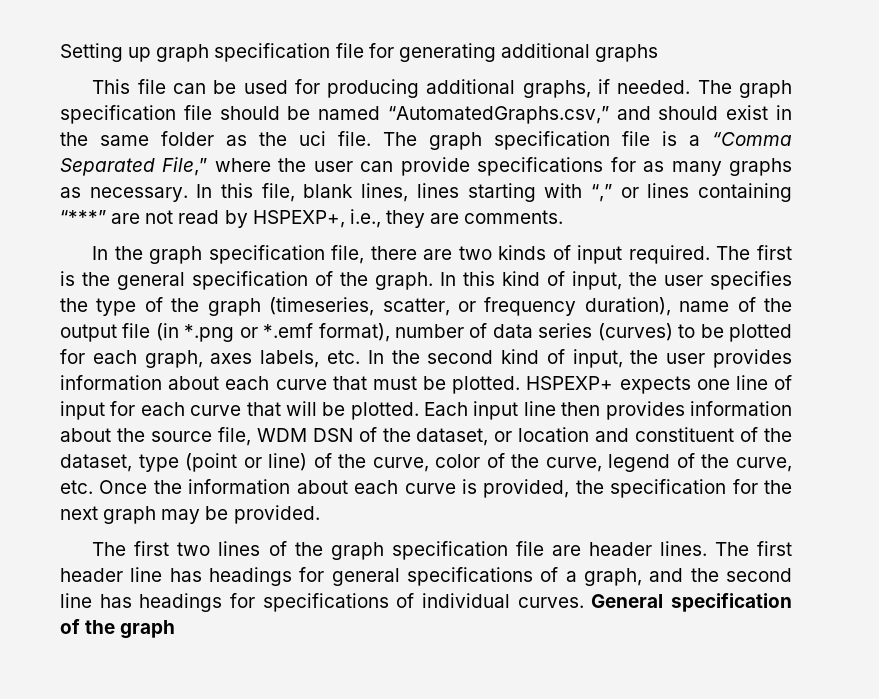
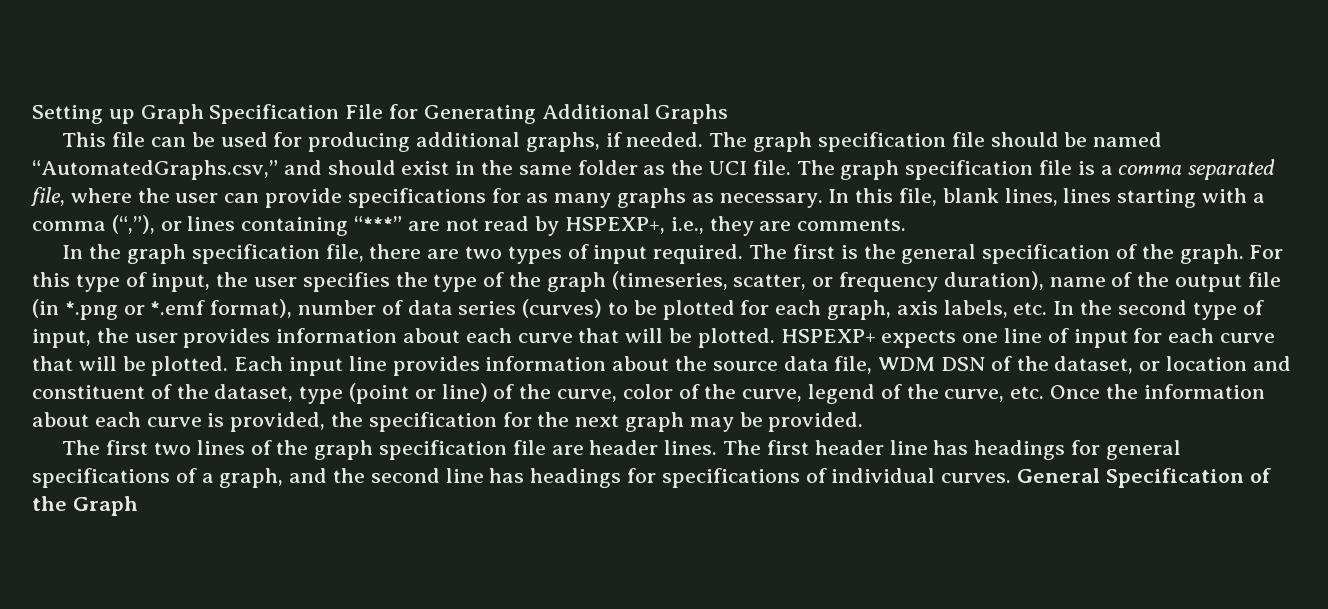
- Setting up graph specification file for generating additional graphs
+ Setting up Graph Specification File for Generating Additional Graphs
- The graph specification file should be named “AutomatedGraphs.csv,” and should exist in the same folder as the uci file.
+ The graph specification file should be named “AutomatedGraphs.csv,” and should exist in the same folder as the UCI file.
- The graph specification file is a “Comma Separated File,” where the user can provide specifications for as many graphs as necessary.
+ The graph specification file is a comma separated file, where the user can provide specifications for as many graphs as necessary.
- In this file, blank lines, lines starting with “,” or lines containing “***” are not read by HSPEXP+, i.e., they are comments.
+ In this file, blank lines, lines starting with a comma (“,”), or lines containing “***” are not read by HSPEXP+, i.e., they are comments.
- In the graph specification file, there are two kinds of input required.
+ In the graph specification file, there are two types of input required.
- In this kind of input, the user specifies the type of the graph (timeseries, scatter, or frequency duration), name of the output file (in *.png or *.emf format), number of data series (curves) to be plotted for each graph, axes labels, etc. In the second kind of input, the user provides information about each curve that must be plotted.
+ For this type of input, the user specifies the type of the graph (timeseries, scatter, or frequency duration), name of the output file (in *.png or *.emf format), number of data series (curves) to be plotted for each graph, axis labels, etc. In the second type of input, the user provides information about each curve that will be plotted.
- Each input line then provides information about the source file, WDM DSN of the dataset, or location and constituent of the dataset, type (point or line) of the curve, color of the curve, legend of the curve, etc. Once the information about each curve is provided, the specification for the next graph may be provided.
+ Each input line provides information about the source data file, WDM DSN of the dataset, or location and constituent of the dataset, type (point or line) of the curve, color of the curve, legend of the curve, etc. Once the information about each curve is provided, the specification for the next graph may be provided.
- General specification of the graph
+ General Specification of the Graph

